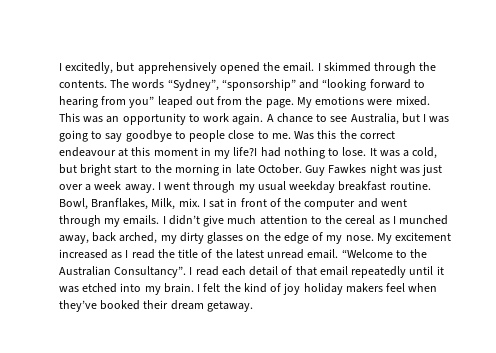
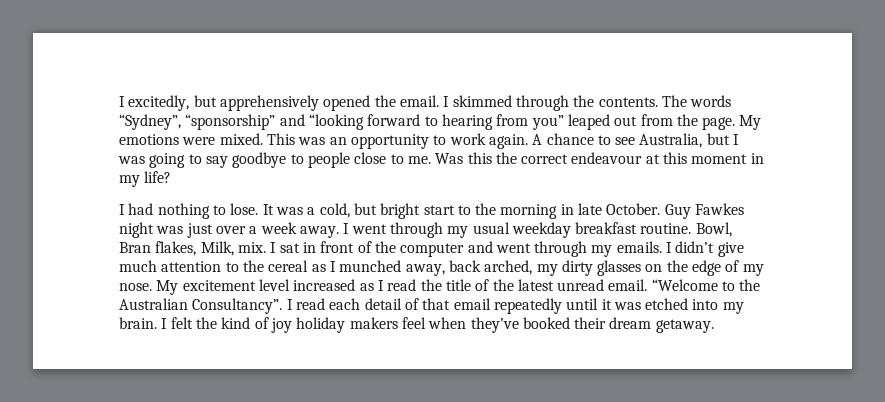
- Was this the correct endeavour at this moment in my life?I had nothing to lose.
+ Was this the correct endeavour at this moment in my life?
+ I had nothing to lose.
- Bowl, Branflakes, Milk, mix.
+ Bowl, Bran flakes, Milk, mix.
- My excitement increased as I read the title of the latest unread email.
+ My excitement level increased as I read the title of the latest unread email.

